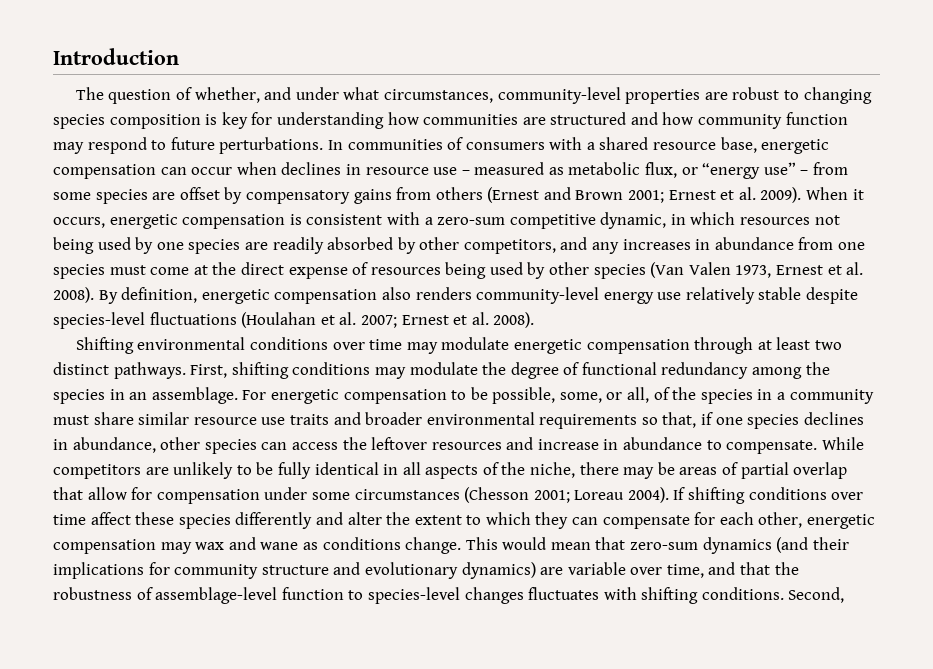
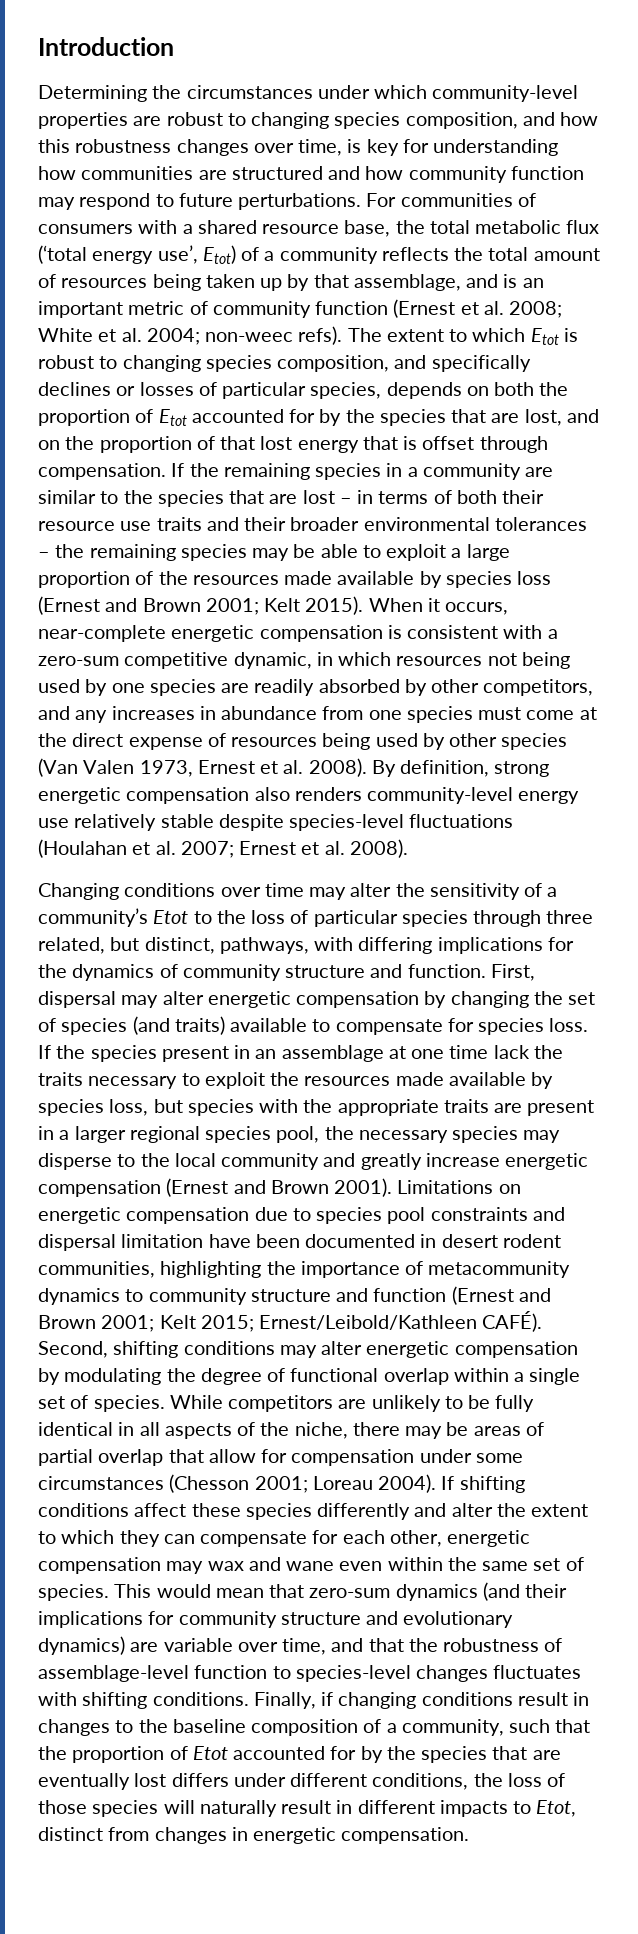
- The question of whether, and under what circumstances, community-level properties are robust to changing species composition is key for understanding how communities are structured and how community function may respond to future perturbations.
+ Determining the circumstances under which community-level properties are robust to changing species composition, and how this robustness changes over time, is key for understanding how communities are structured and how community function may respond to future perturbations.
- In communities of consumers with a shared resource base, energetic compensation can occur when declines in resource use – measured as metabolic flux, or “energy use” – from some species are offset by compensatory gains from others (Ernest and Brown 2001; Ernest et al. 2009).
+ For communities of consumers with a shared resource base, the total metabolic flux (‘total energy use’, Etot) of a community reflects the total amount of resources being taken up by that assemblage, and is an important metric of community function (Ernest et al. 2008; White et al. 2004; non-weec refs). The extent to which Etot is robust to changing species composition, and specifically declines or losses of particular species, depends on both the proportion of Etot accounted for by the species that are lost, and on the proportion of that lost energy that is offset through compensation. If the remaining species in a community are similar to the species that are lost – in terms of both their resource use traits and their broader environmental tolerances – the remaining species may be able to exploit a large proportion of the resources made available by species loss (Ernest and Brown 2001; Kelt 2015).
- When it occurs, energetic compensation is consistent with a zero-sum competitive dynamic, in which resources not being used by one species are readily absorbed by other competitors, and any increases in abundance from one species must come at the direct expense of resources being used by other species (Van Valen 1973, Ernest et al. 2008).
+ When it occurs, near-complete energetic compensation is consistent with a zero-sum competitive dynamic, in which resources not being used by one species are readily absorbed by other competitors, and any increases in abundance from one species must come at the direct expense of resources being used by other species (Van Valen 1973, Ernest et al. 2008).
- By definition, energetic compensation also renders community-level energy use relatively stable despite species-level fluctuations (Houlahan et al. 2007; Ernest et al. 2008).
+ By definition, strong energetic compensation also renders community-level energy use relatively stable despite species-level fluctuations (Houlahan et al. 2007; Ernest et al. 2008).
- Shifting environmental conditions over time may modulate energetic compensation through at least two distinct pathways. First, shifting conditions may modulate the degree of functional redundancy among the species in an assemblage. For energetic compensation to be possible, some, or all, of the species in a community must share similar resource use traits and broader environmental requirements so that, if one species declines in abundance, other species can access the leftover resources and increase in abundance to compensate.
+ Changing conditions over time may alter the sensitivity of a community’s Etot to the loss of particular species through three related, but distinct, pathways, with differing implications for the dynamics of community structure and function. First, dispersal may alter energetic compensation by changing the set of species (and traits) available to compensate for species loss. If the species present in an assemblage at one time lack the traits necessary to exploit the resources made available by species loss, but species with the appropriate traits are present in a larger regional species pool, the necessary species may disperse to the local community and greatly increase energetic compensation (Ernest and Brown 2001). Limitations on energetic compensation due to species pool constraints and dispersal limitation have been documented in desert rodent communities, highlighting the importance of metacommunity dynamics to community structure and function (Ernest and Brown 2001; Kelt 2015; Ernest/Leibold/Kathleen CAFÉ). Second, shifting conditions may alter energetic compensation by modulating the degree of functional overlap within a single set of species.
- If shifting conditions over time affect these species differently and alter the extent to which they can compensate for each other, energetic compensation may wax and wane as conditions change.
+ If shifting conditions affect these species differently and alter the extent to which they can compensate for each other, energetic compensation may wax and wane even within the same set of species.
- Second,
+ Finally, if changing conditions result in changes to the baseline composition of a community, such that the proportion of Etot accounted for by the species that are eventually lost differs under different conditions, the loss of those species will naturally result in different impacts to Etot, distinct from changes in energetic compensation.

